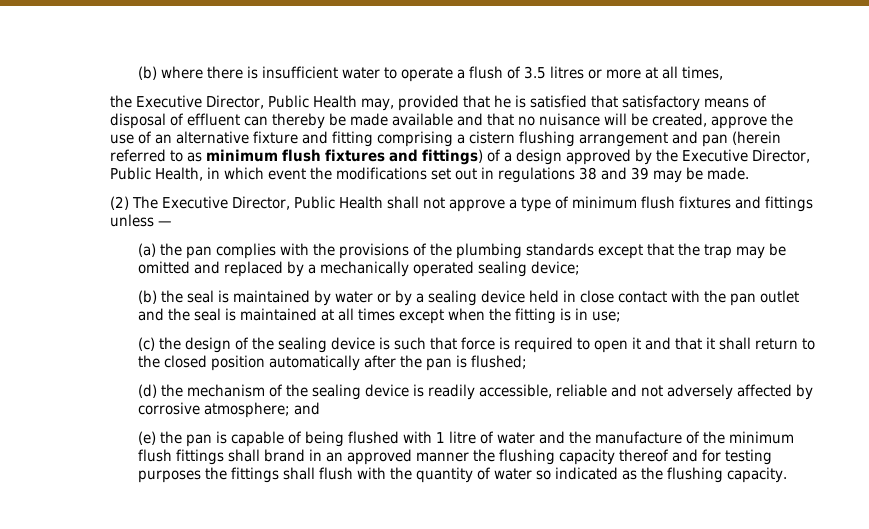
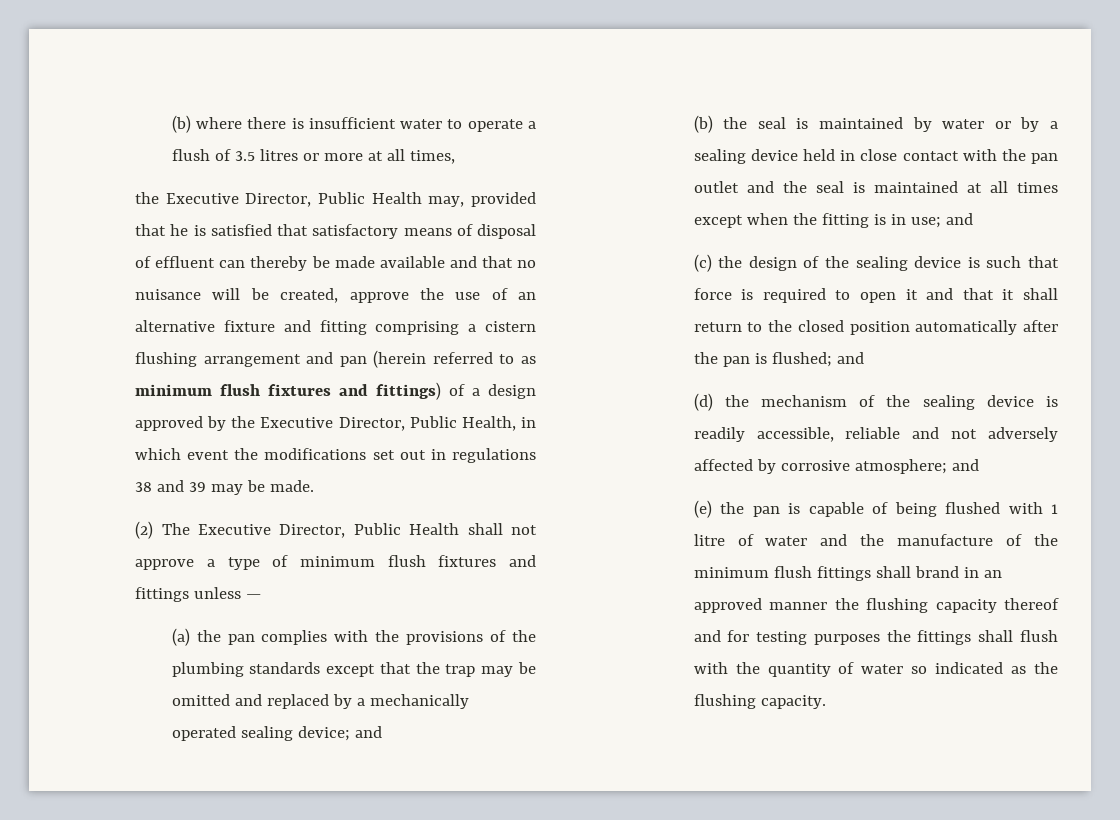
- (a) the pan complies with the provisions of the plumbing standards except that the trap may be omitted and replaced by a mechanically operated sealing device;
+ (a) the pan complies with the provisions of the plumbing standards except that the trap may be omitted and replaced by a mechanically operated sealing device; and
- (b) the seal is maintained by water or by a sealing device held in close contact with the pan outlet and the seal is maintained at all times except when the fitting is in use;
+ (b) the seal is maintained by water or by a sealing device held in close contact with the pan outlet and the seal is maintained at all times except when the fitting is in use; and
- (c) the design of the sealing device is such that force is required to open it and that it shall return to the closed position automatically after the pan is flushed;
+ (c) the design of the sealing device is such that force is required to open it and that it shall return to the closed position automatically after the pan is flushed; and

